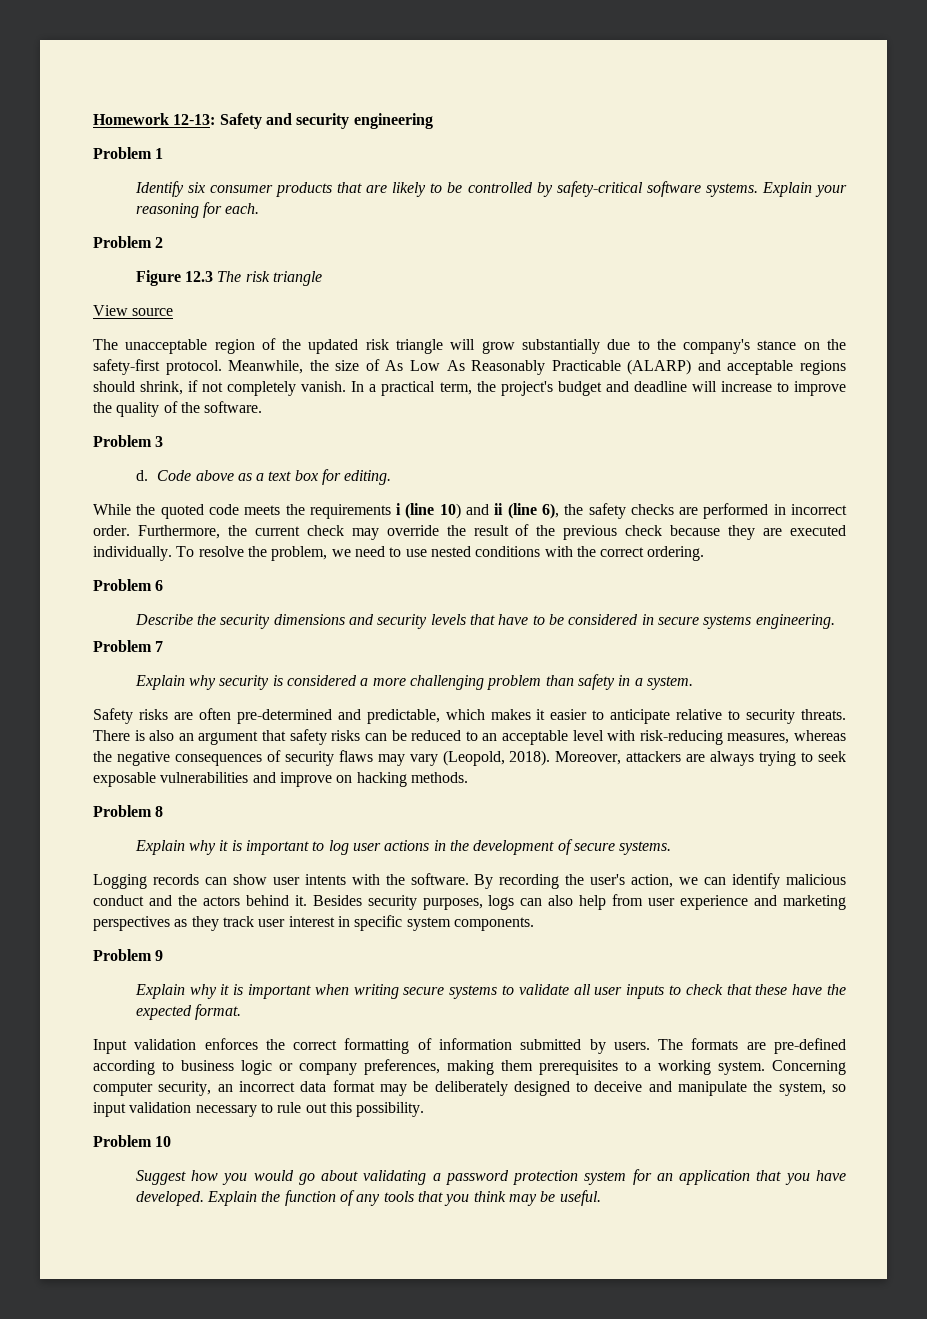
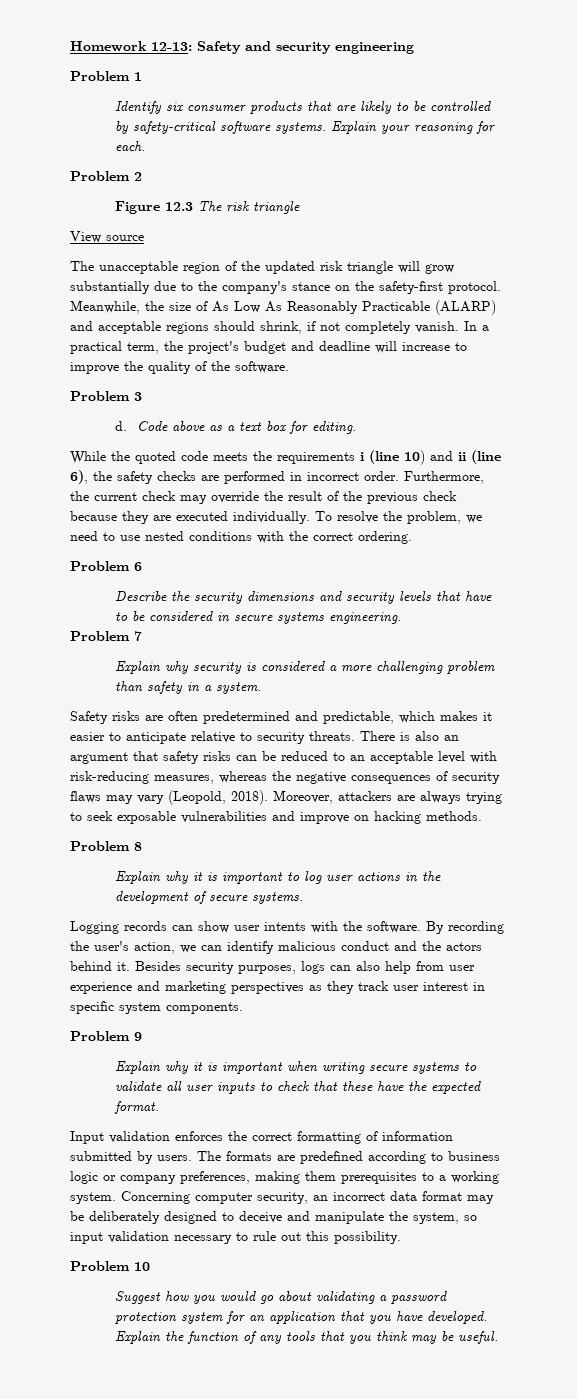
- Safety risks are often pre-determined and predictable, which makes it easier to anticipate relative to security threats.
+ Safety risks are often predetermined and predictable, which makes it easier to anticipate relative to security threats.
- The formats are pre-defined according to business logic or company preferences, making them prerequisites to a working system.
+ The formats are predefined according to business logic or company preferences, making them prerequisites to a working system.

